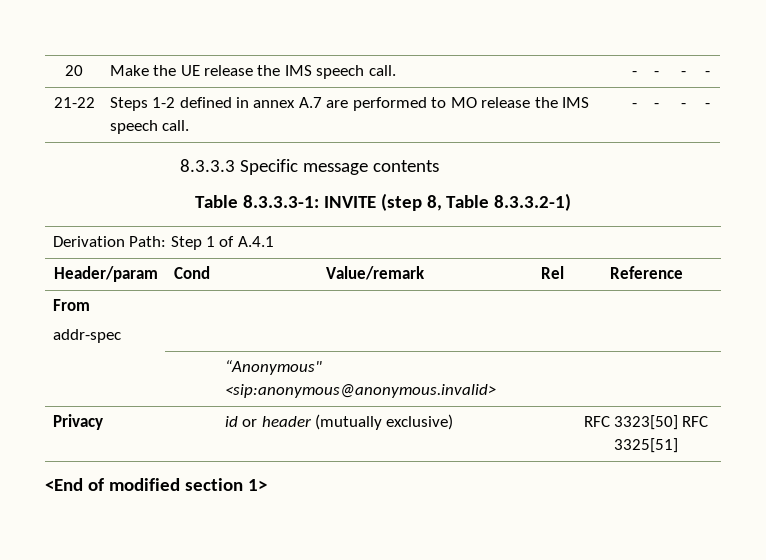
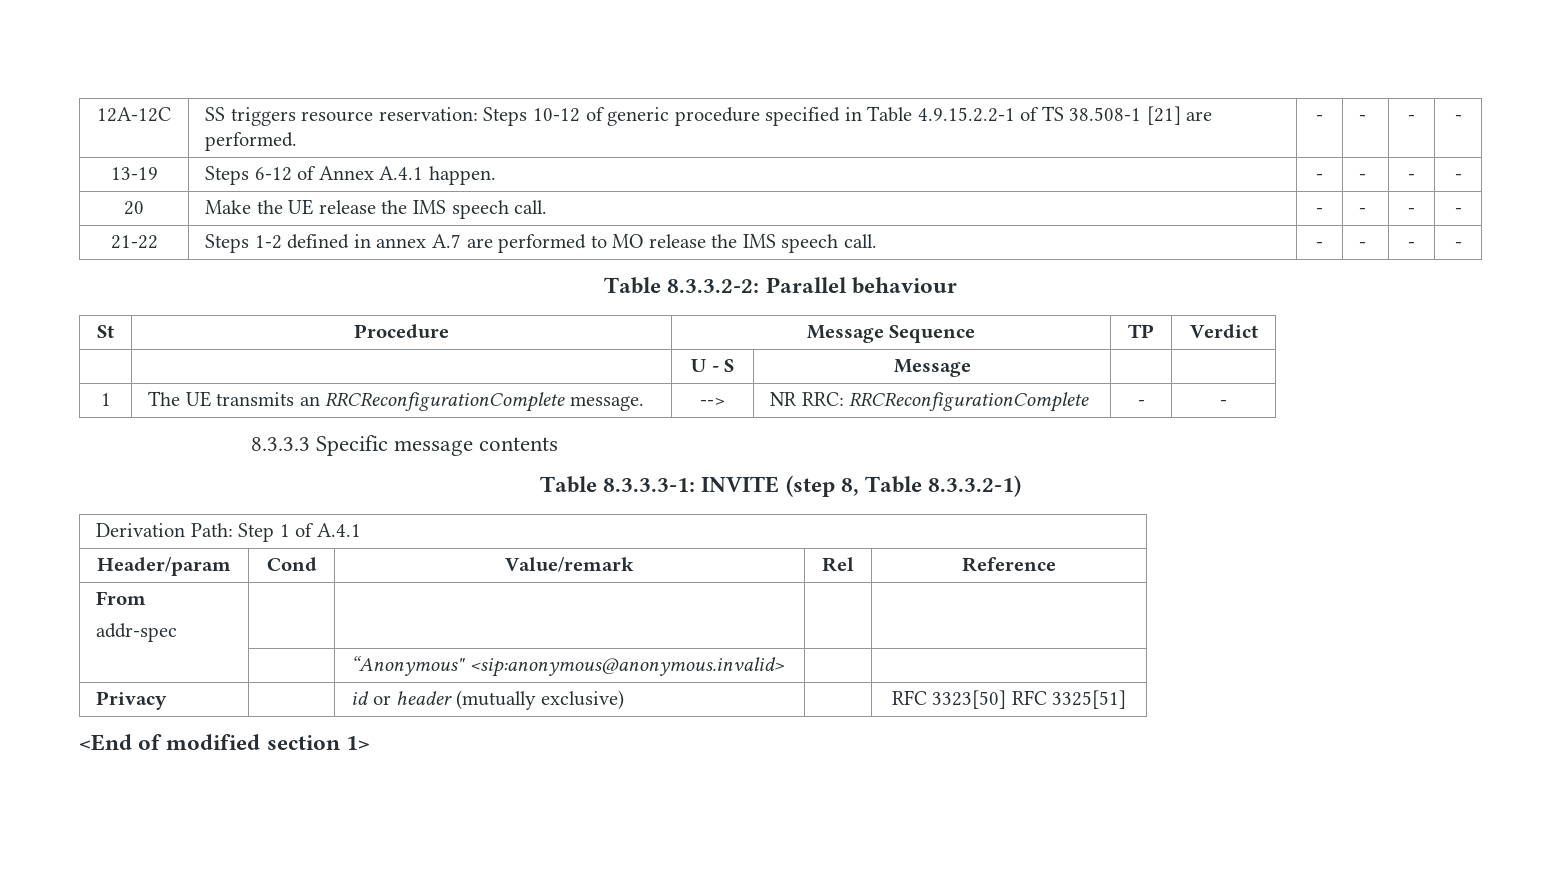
+ 12A-12C | SS triggers resource reservation: Steps 10-12 of generic procedure specified in Table 4.9.15.2.2-1 of TS 38.508-1 [21] are performed. | - | - | - | -
+ 13-19 | Steps 6-12 of Annex A.4.1 happen. | - | - | - | -
+ Table 8.3.3.2-2: Parallel behaviour
+ St | Procedure | Message Sequence | TP | Verdict
+ | | U - S | Message | |
+ 1 | The UE transmits an RRCReconfigurationComplete message. | --> | NR RRC: RRCReconfigurationComplete | - | -

